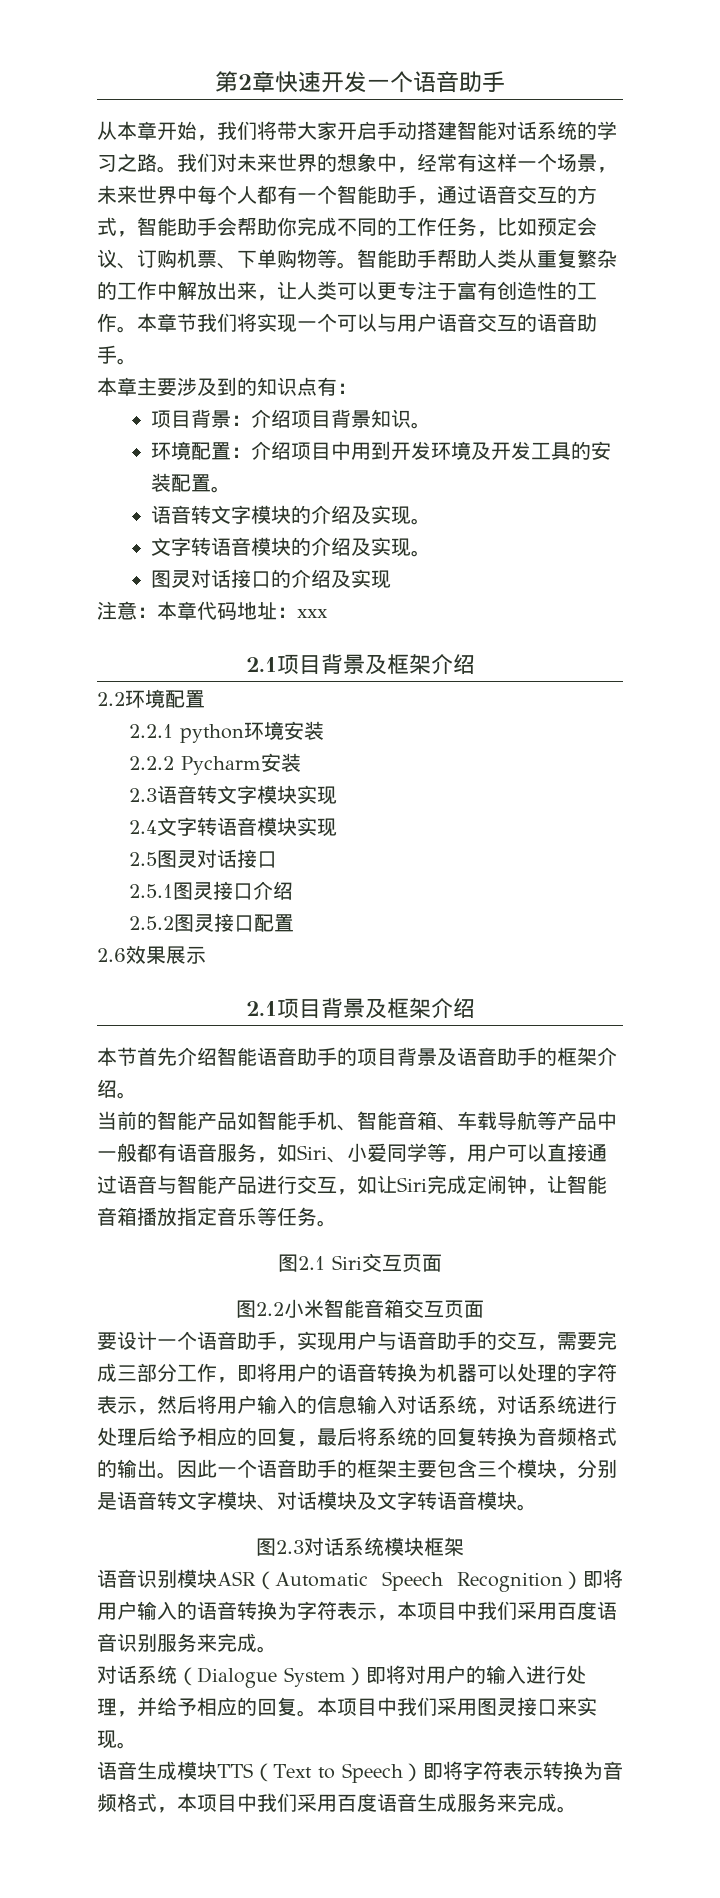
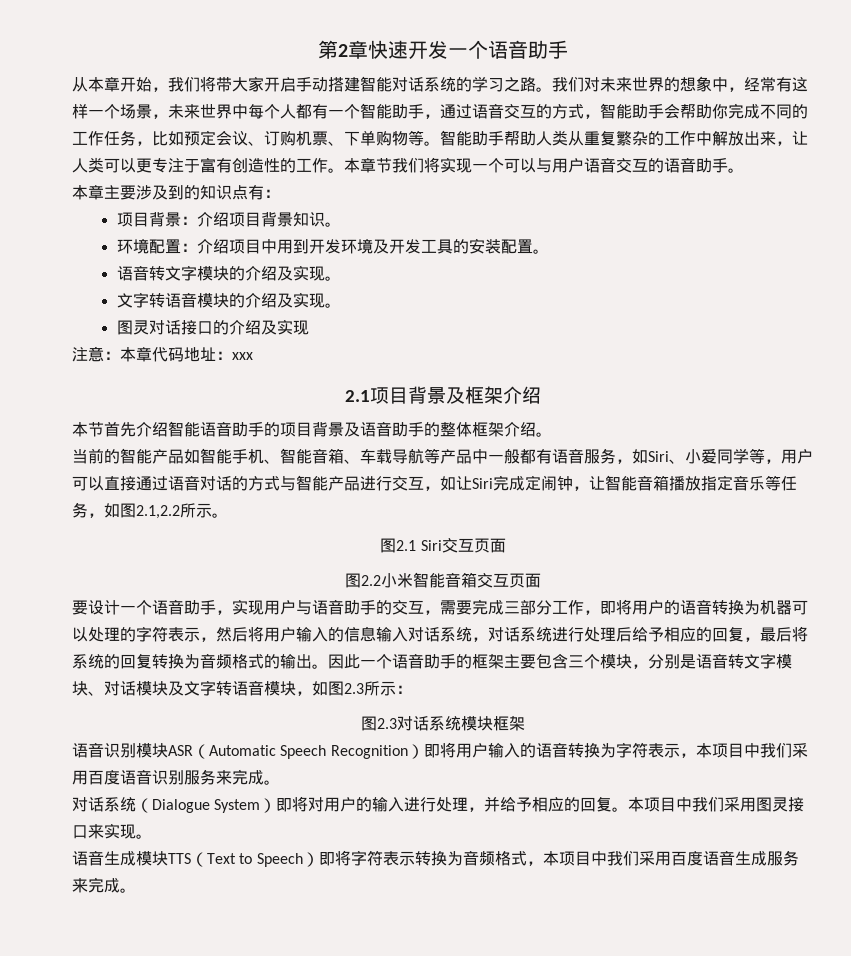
- 2.2环境配置
- 2.2.1 python环境安装
- 2.2.2 Pycharm安装
- 2.3语音转文字模块实现
- 2.4文字转语音模块实现
- 2.5图灵对话接口
- 2.5.1图灵接口介绍
- 2.5.2图灵接口配置
- 2.6效果展示
- 2.1项目背景及框架介绍
- 本节首先介绍智能语音助手的项目背景及语音助手的框架介绍。
+ 本节首先介绍智能语音助手的项目背景及语音助手的整体框架介绍。
- 当前的智能产品如智能手机、智能音箱、车载导航等产品中一般都有语音服务，如Siri、小爱同学等，用户可以直接通过语音与智能产品进行交互，如让Siri完成定闹钟，让智能音箱播放指定音乐等任务。
+ 当前的智能产品如智能手机、智能音箱、车载导航等产品中一般都有语音服务，如Siri、小爱同学等，用户可以直接通过语音对话的方式与智能产品进行交互，如让Siri完成定闹钟，让智能音箱播放指定音乐等任务，如图2.1,2.2所示。
- 因此一个语音助手的框架主要包含三个模块，分别是语音转文字模块、对话模块及文字转语音模块。
+ 因此一个语音助手的框架主要包含三个模块，分别是语音转文字模块、对话模块及文字转语音模块，如图2.3所示：

